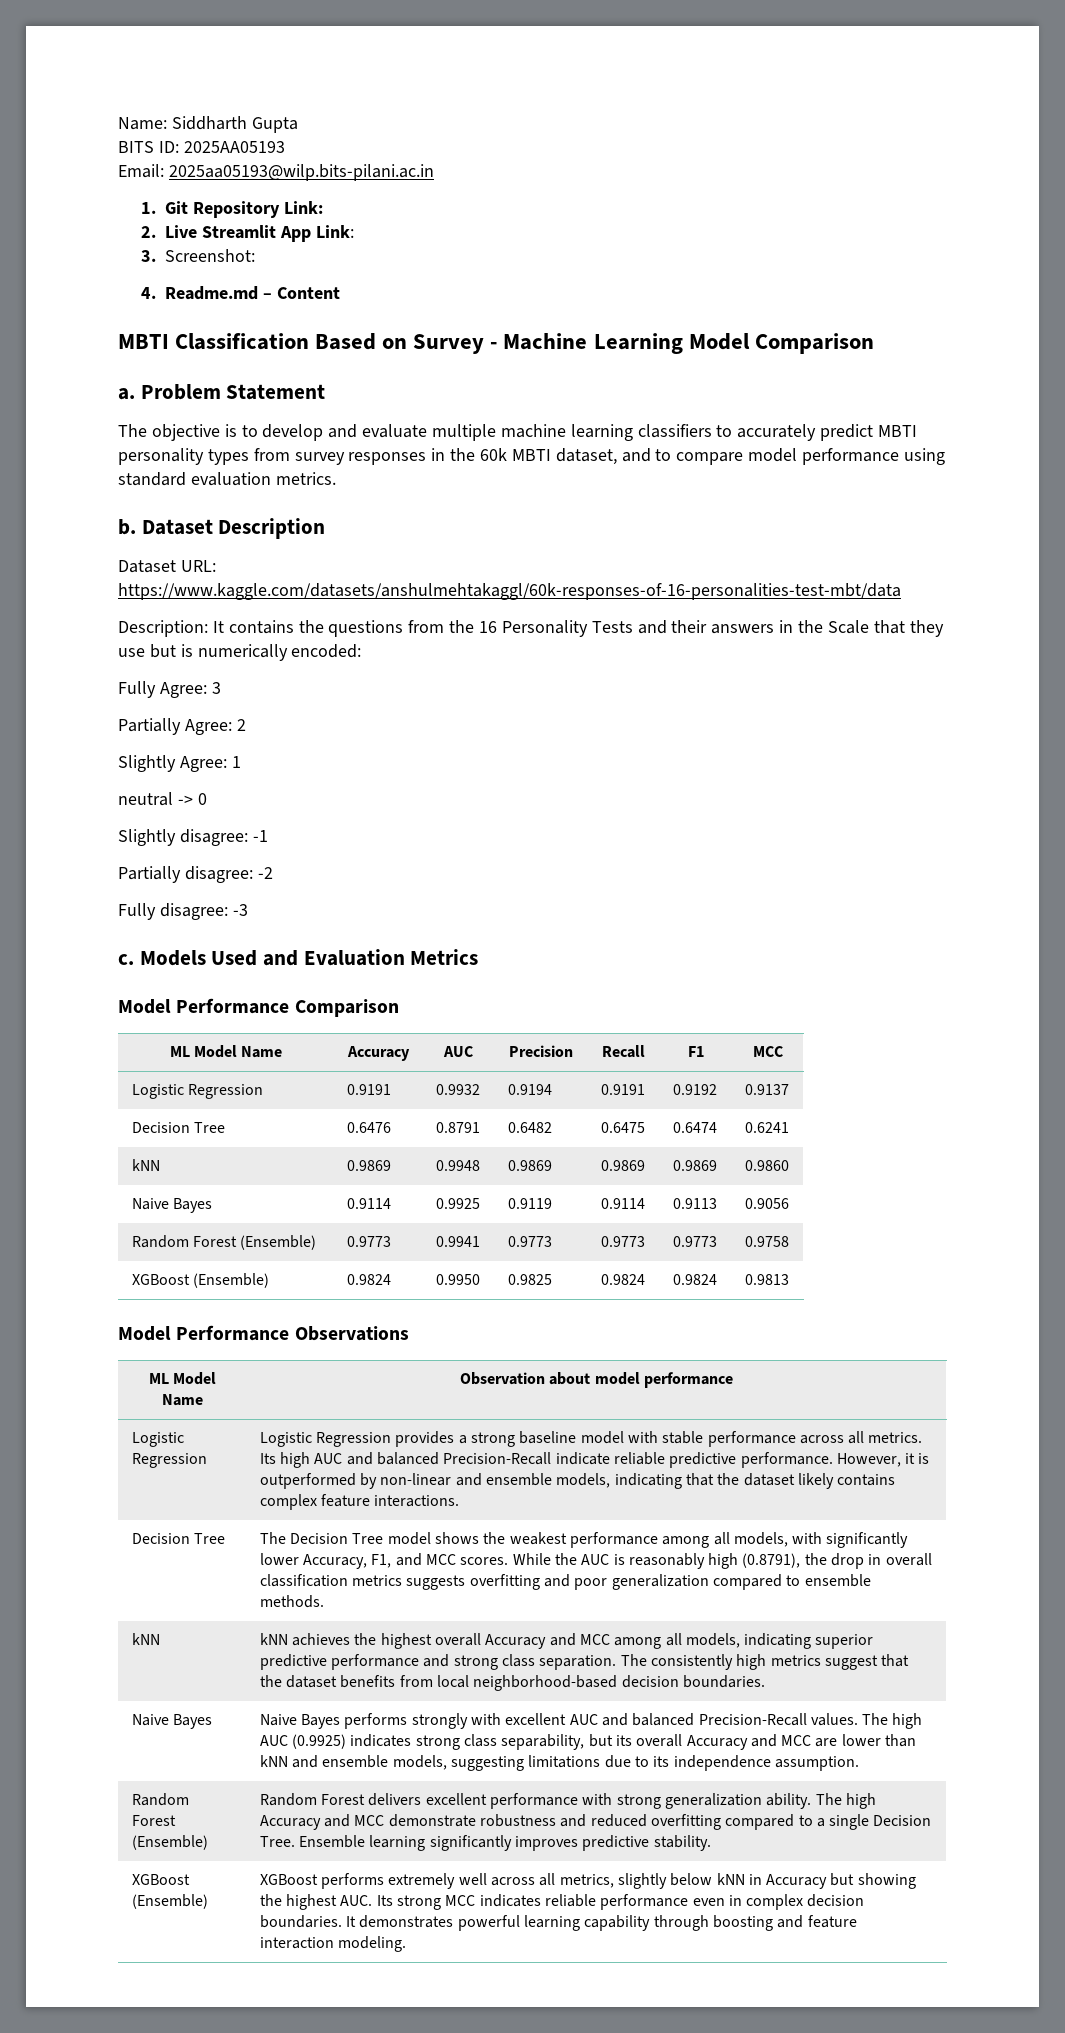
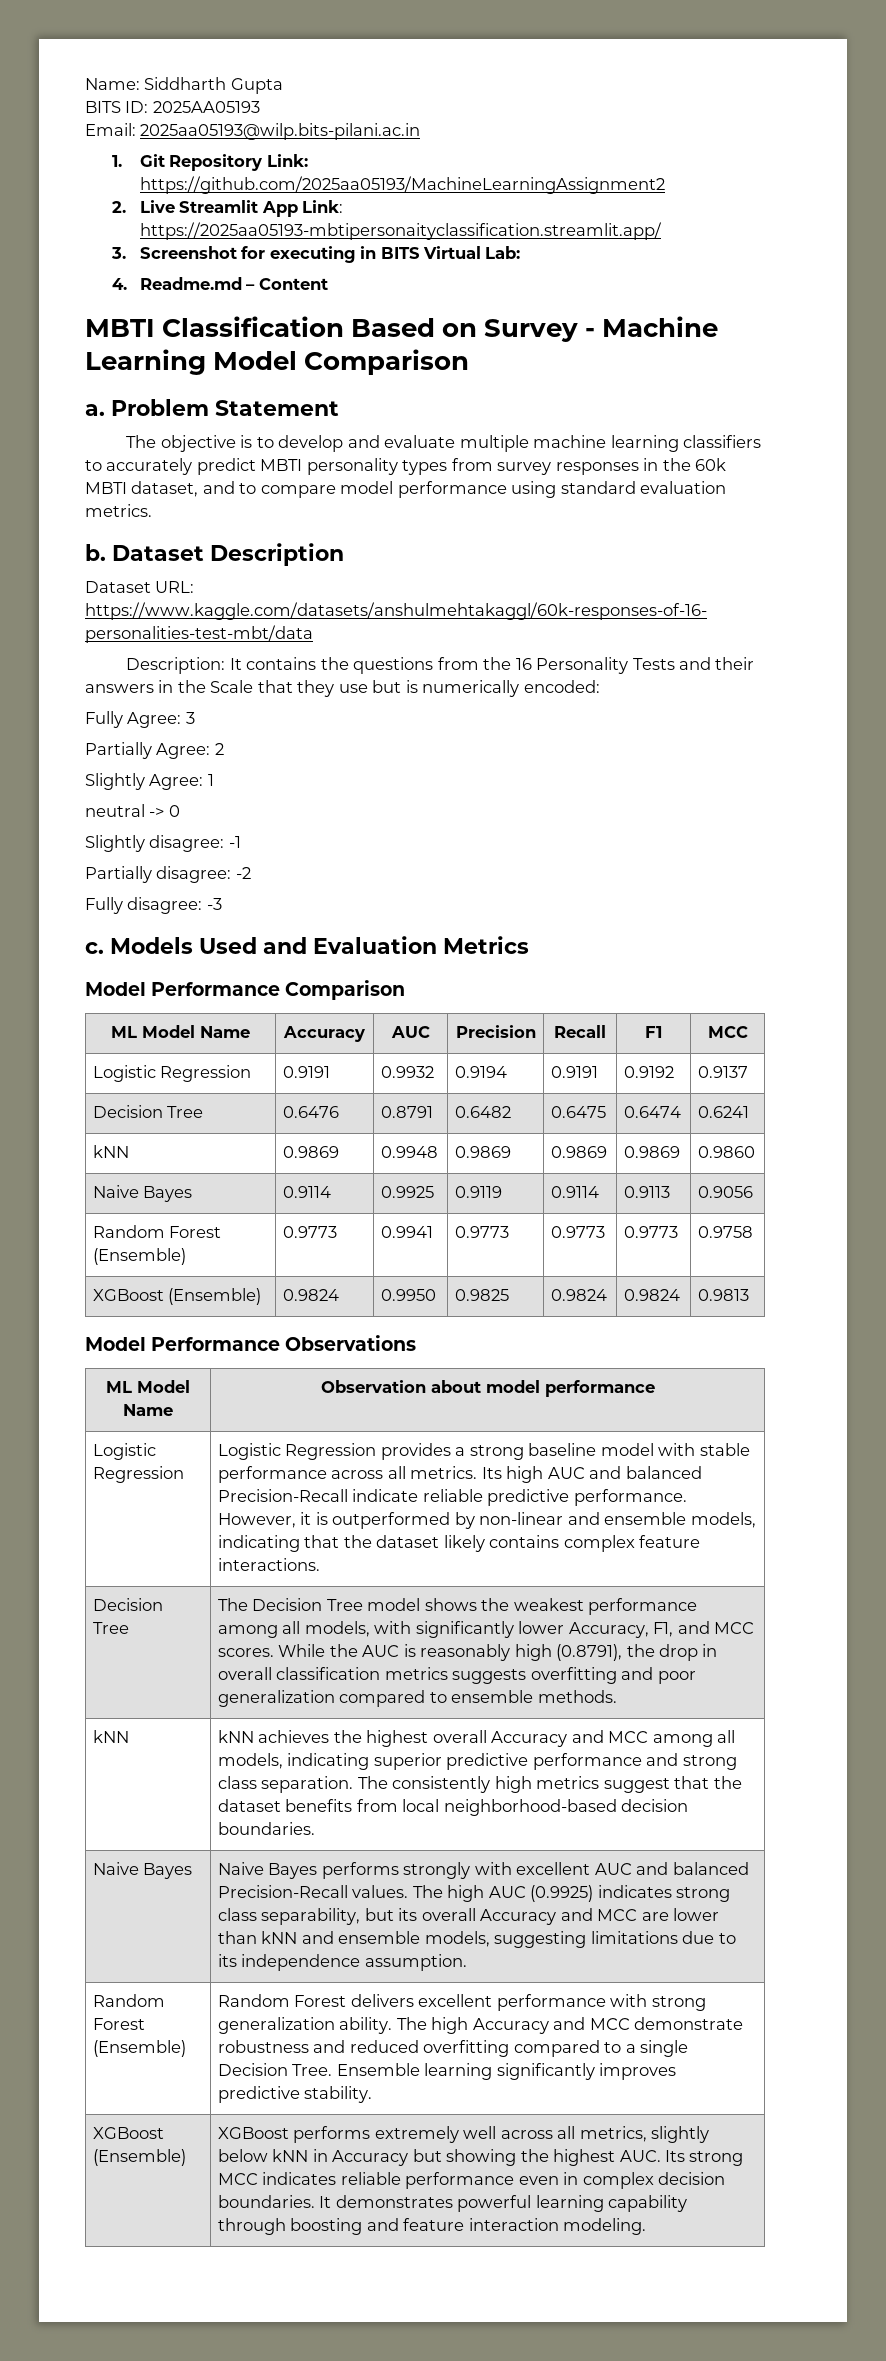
- 1. Git Repository Link:
+ 1. Git Repository Link: https://github.com/2025aa05193/MachineLearningAssignment2
- 2. Live Streamlit App Link:
+ 2. Live Streamlit App Link: https://2025aa05193-mbtipersonaityclassification.streamlit.app/
- 3. Screenshot:
+ 3. Screenshot for executing in BITS Virtual Lab:

